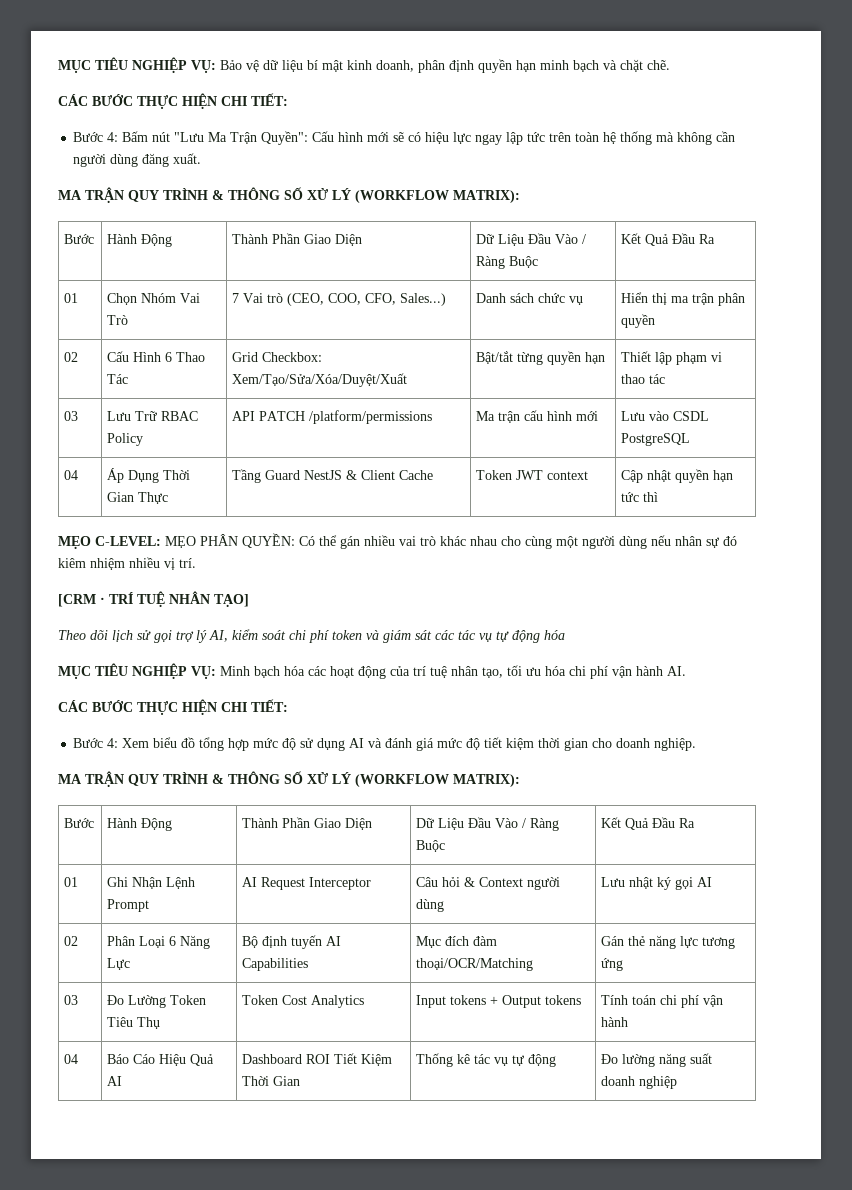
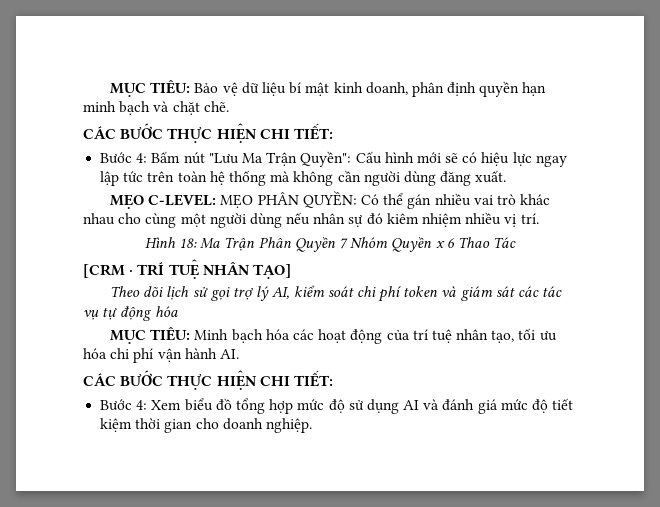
- MỤC TIÊU NGHIỆP VỤ: Bảo vệ dữ liệu bí mật kinh doanh, phân định quyền hạn minh bạch và chặt chẽ.
+ MỤC TIÊU: Bảo vệ dữ liệu bí mật kinh doanh, phân định quyền hạn minh bạch và chặt chẽ.
  Bước 4: Bấm nút "Lưu Ma Trận Quyền": Cấu hình mới sẽ có hiệu lực ngay lập tức trên toàn hệ thống mà không cần người dùng đăng xuất.
- MA TRẬN QUY TRÌNH & THÔNG SỐ XỬ LÝ (WORKFLOW MATRIX):
- Bước | Hành Động | Thành Phần Giao Diện | Dữ Liệu Đầu Vào / Ràng Buộc | Kết Quả Đầu Ra
- 01 | Chọn Nhóm Vai Trò | 7 Vai trò (CEO, COO, CFO, Sales...) | Danh sách chức vụ | Hiển thị ma trận phân quyền
- 02 | Cấu Hình 6 Thao Tác | Grid Checkbox: Xem/Tạo/Sửa/Xóa/Duyệt/Xuất | Bật/tắt từng quyền hạn | Thiết lập phạm vi thao tác
- 03 | Lưu Trữ RBAC Policy | API PATCH /platform/permissions | Ma trận cấu hình mới | Lưu vào CSDL PostgreSQL
- 04 | Áp Dụng Thời Gian Thực | Tầng Guard NestJS & Client Cache | Token JWT context | Cập nhật quyền hạn tức thì
+ Hình 18: Ma Trận Phân Quyền 7 Nhóm Quyền x 6 Thao Tác
- MỤC TIÊU NGHIỆP VỤ: Minh bạch hóa các hoạt động của trí tuệ nhân tạo, tối ưu hóa chi phí vận hành AI.
+ MỤC TIÊU: Minh bạch hóa các hoạt động của trí tuệ nhân tạo, tối ưu hóa chi phí vận hành AI.
  Bước 4: Xem biểu đồ tổng hợp mức độ sử dụng AI và đánh giá mức độ tiết kiệm thời gian cho doanh nghiệp.
- MA TRẬN QUY TRÌNH & THÔNG SỐ XỬ LÝ (WORKFLOW MATRIX):
- Bước | Hành Động | Thành Phần Giao Diện | Dữ Liệu Đầu Vào / Ràng Buộc | Kết Quả Đầu Ra
- 01 | Ghi Nhận Lệnh Prompt | AI Request Interceptor | Câu hỏi & Context người dùng | Lưu nhật ký gọi AI
- 02 | Phân Loại 6 Năng Lực | Bộ định tuyến AI Capabilities | Mục đích đàm thoại/OCR/Matching | Gán thẻ năng lực tương ứng
- 03 | Đo Lường Token Tiêu Thụ | Token Cost Analytics | Input tokens + Output tokens | Tính toán chi phí vận hành
- 04 | Báo Cáo Hiệu Quả AI | Dashboard ROI Tiết Kiệm Thời Gian | Thống kê tác vụ tự động | Đo lường năng suất doanh nghiệp

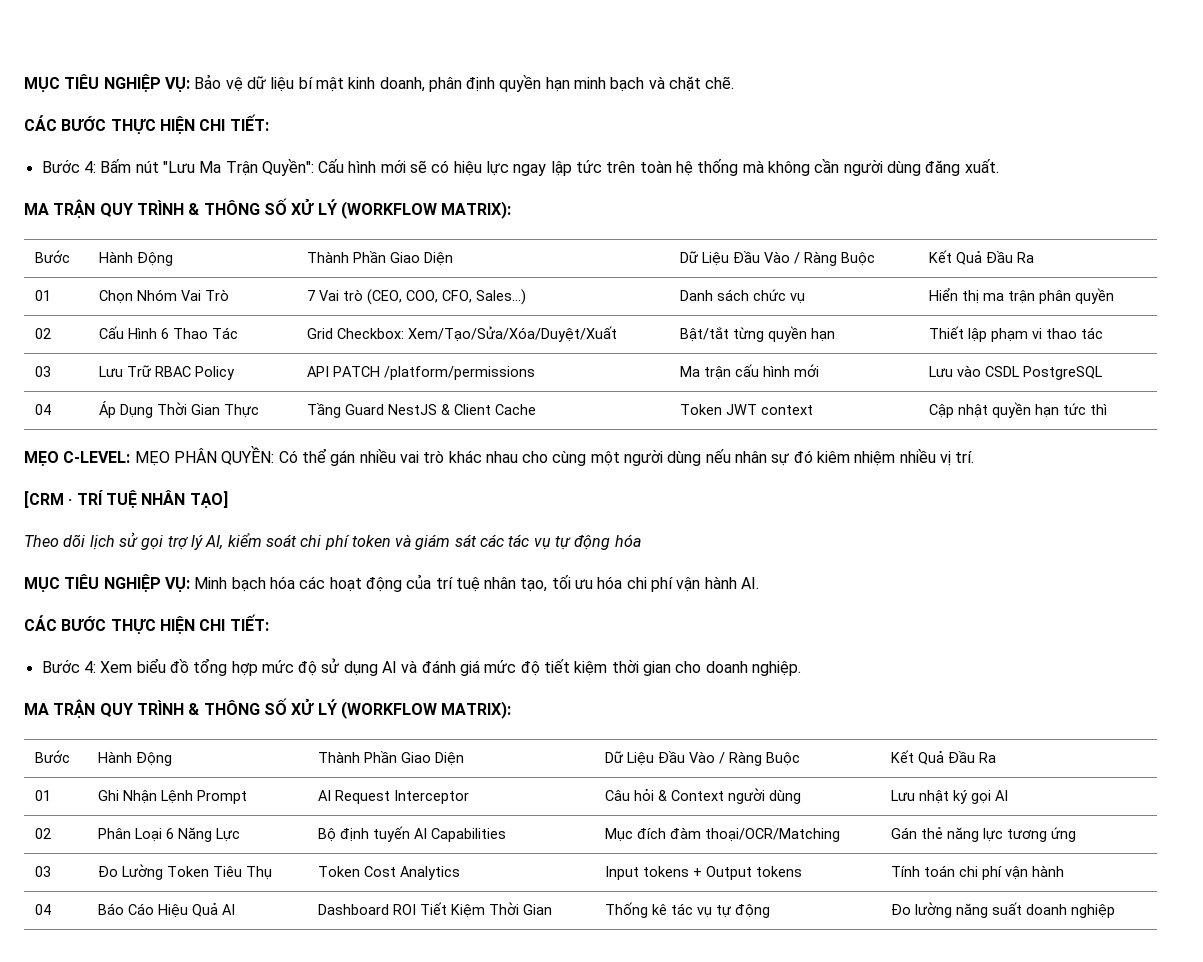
- MỤC TIÊU: Bảo vệ dữ liệu bí mật kinh doanh, phân định quyền hạn minh bạch và chặt chẽ.
+ MỤC TIÊU NGHIỆP VỤ: Bảo vệ dữ liệu bí mật kinh doanh, phân định quyền hạn minh bạch và chặt chẽ.
  Bước 4: Bấm nút "Lưu Ma Trận Quyền": Cấu hình mới sẽ có hiệu lực ngay lập tức trên toàn hệ thống mà không cần người dùng đăng xuất.
+ MA TRẬN QUY TRÌNH & THÔNG SỐ XỬ LÝ (WORKFLOW MATRIX):
+ Bước | Hành Động | Thành Phần Giao Diện | Dữ Liệu Đầu Vào / Ràng Buộc | Kết Quả Đầu Ra
+ 01 | Chọn Nhóm Vai Trò | 7 Vai trò (CEO, COO, CFO, Sales...) | Danh sách chức vụ | Hiển thị ma trận phân quyền
+ 02 | Cấu Hình 6 Thao Tác | Grid Checkbox: Xem/Tạo/Sửa/Xóa/Duyệt/Xuất | Bật/tắt từng quyền hạn | Thiết lập phạm vi thao tác
+ 03 | Lưu Trữ RBAC Policy | API PATCH /platform/permissions | Ma trận cấu hình mới | Lưu vào CSDL PostgreSQL
+ 04 | Áp Dụng Thời Gian Thực | Tầng Guard NestJS & Client Cache | Token JWT context | Cập nhật quyền hạn tức thì
- Hình 18: Ma Trận Phân Quyền 7 Nhóm Quyền x 6 Thao Tác
- MỤC TIÊU: Minh bạch hóa các hoạt động của trí tuệ nhân tạo, tối ưu hóa chi phí vận hành AI.
+ MỤC TIÊU NGHIỆP VỤ: Minh bạch hóa các hoạt động của trí tuệ nhân tạo, tối ưu hóa chi phí vận hành AI.
  Bước 4: Xem biểu đồ tổng hợp mức độ sử dụng AI và đánh giá mức độ tiết kiệm thời gian cho doanh nghiệp.
+ MA TRẬN QUY TRÌNH & THÔNG SỐ XỬ LÝ (WORKFLOW MATRIX):
+ Bước | Hành Động | Thành Phần Giao Diện | Dữ Liệu Đầu Vào / Ràng Buộc | Kết Quả Đầu Ra
+ 01 | Ghi Nhận Lệnh Prompt | AI Request Interceptor | Câu hỏi & Context người dùng | Lưu nhật ký gọi AI
+ 02 | Phân Loại 6 Năng Lực | Bộ định tuyến AI Capabilities | Mục đích đàm thoại/OCR/Matching | Gán thẻ năng lực tương ứng
+ 03 | Đo Lường Token Tiêu Thụ | Token Cost Analytics | Input tokens + Output tokens | Tính toán chi phí vận hành
+ 04 | Báo Cáo Hiệu Quả AI | Dashboard ROI Tiết Kiệm Thời Gian | Thống kê tác vụ tự động | Đo lường năng suất doanh nghiệp

